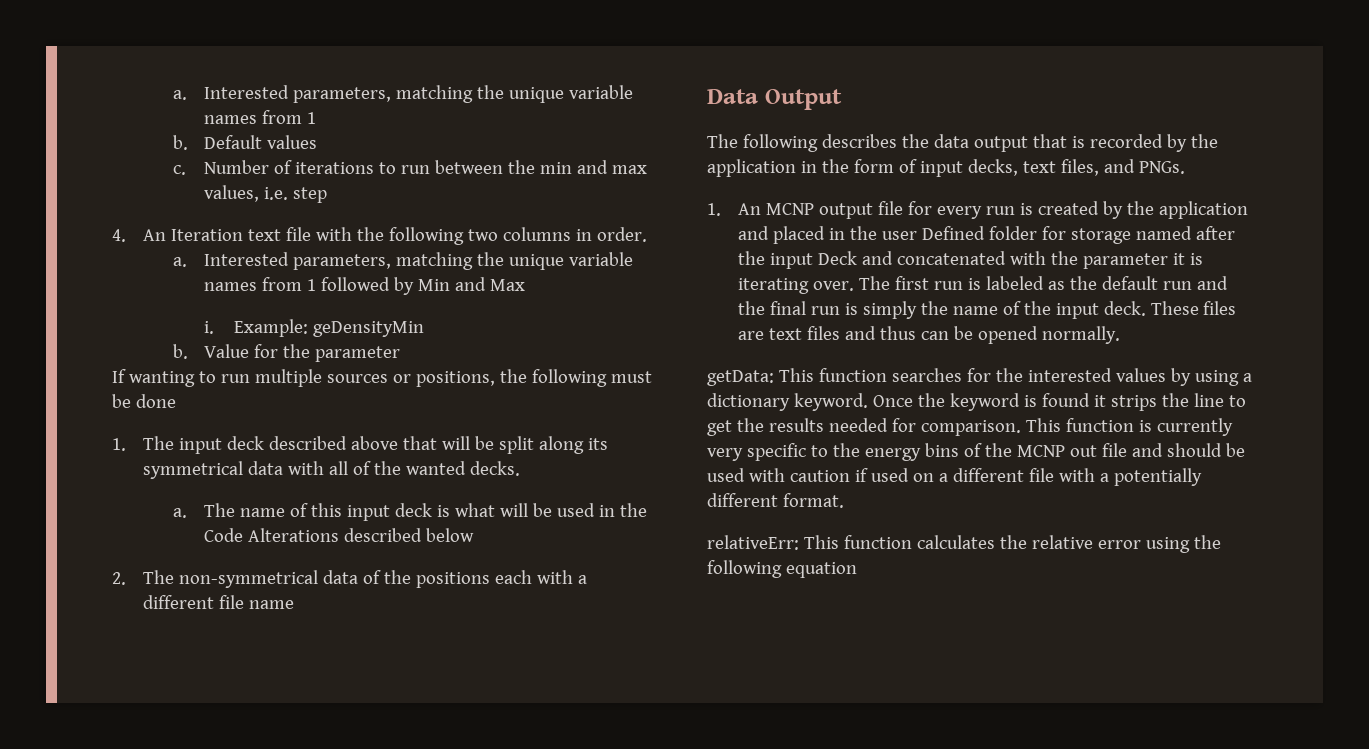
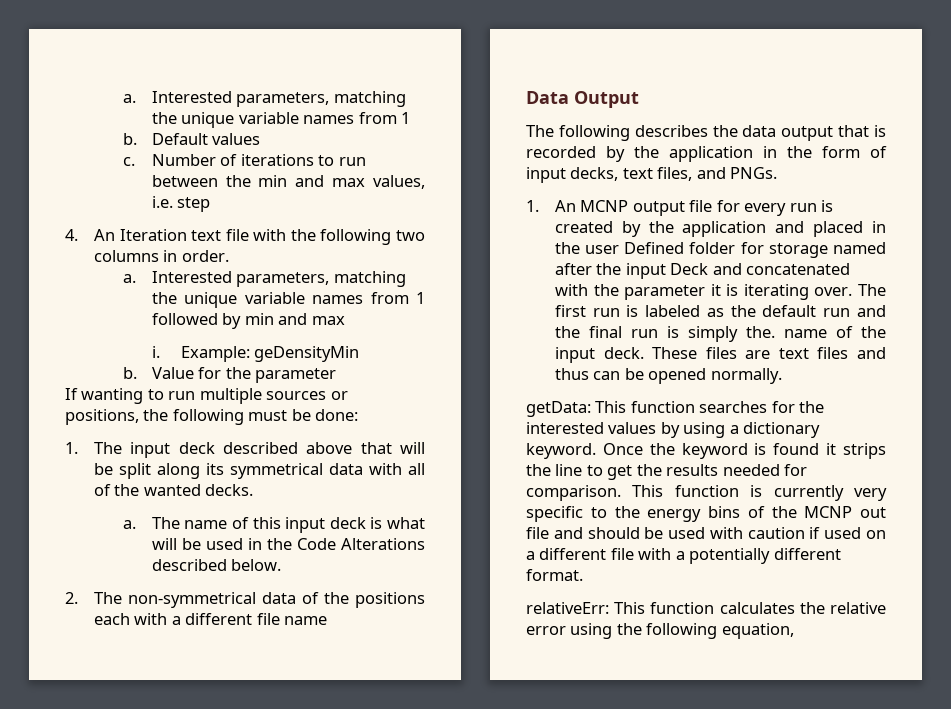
- Interested parameters, matching the unique variable names from 1 followed by Min and Max
+ Interested parameters, matching the unique variable names from 1 followed by min and max
- If wanting to run multiple sources or positions, the following must be done
+ If wanting to run multiple sources or positions, the following must be done:
- The name of this input deck is what will be used in the Code Alterations described below
+ The name of this input deck is what will be used in the Code Alterations described below.
- The first run is labeled as the default run and the final run is simply the name of the input deck.
+ The first run is labeled as the default run and the final run is simply the. name of the input deck.
- relativeErr: This function calculates the relative error using the following equation
+ relativeErr: This function calculates the relative error using the following equation,

